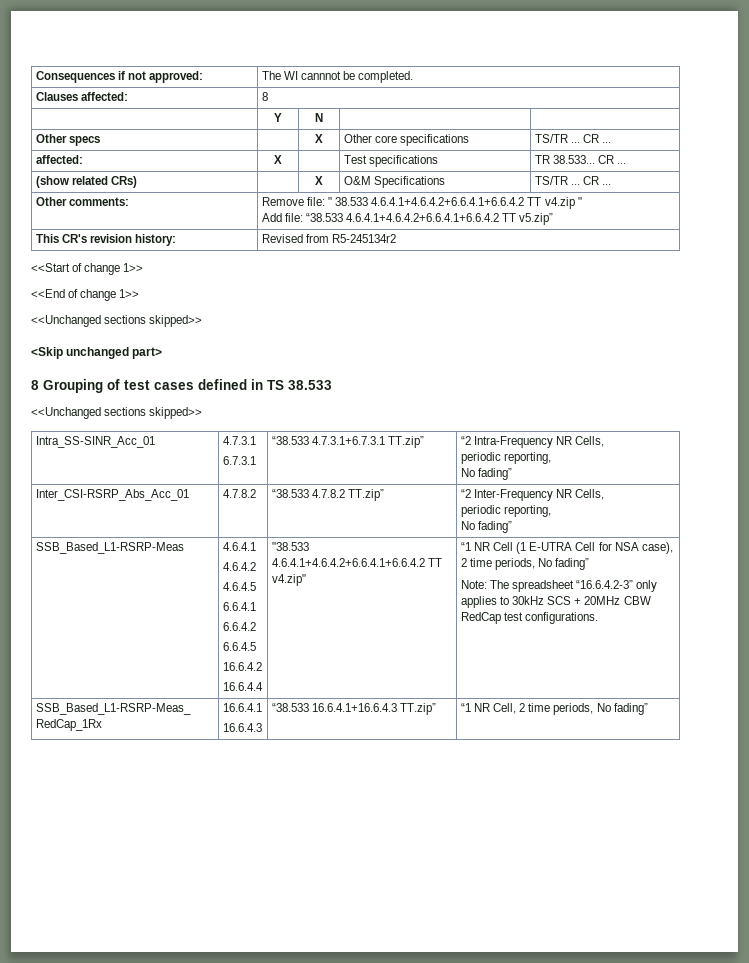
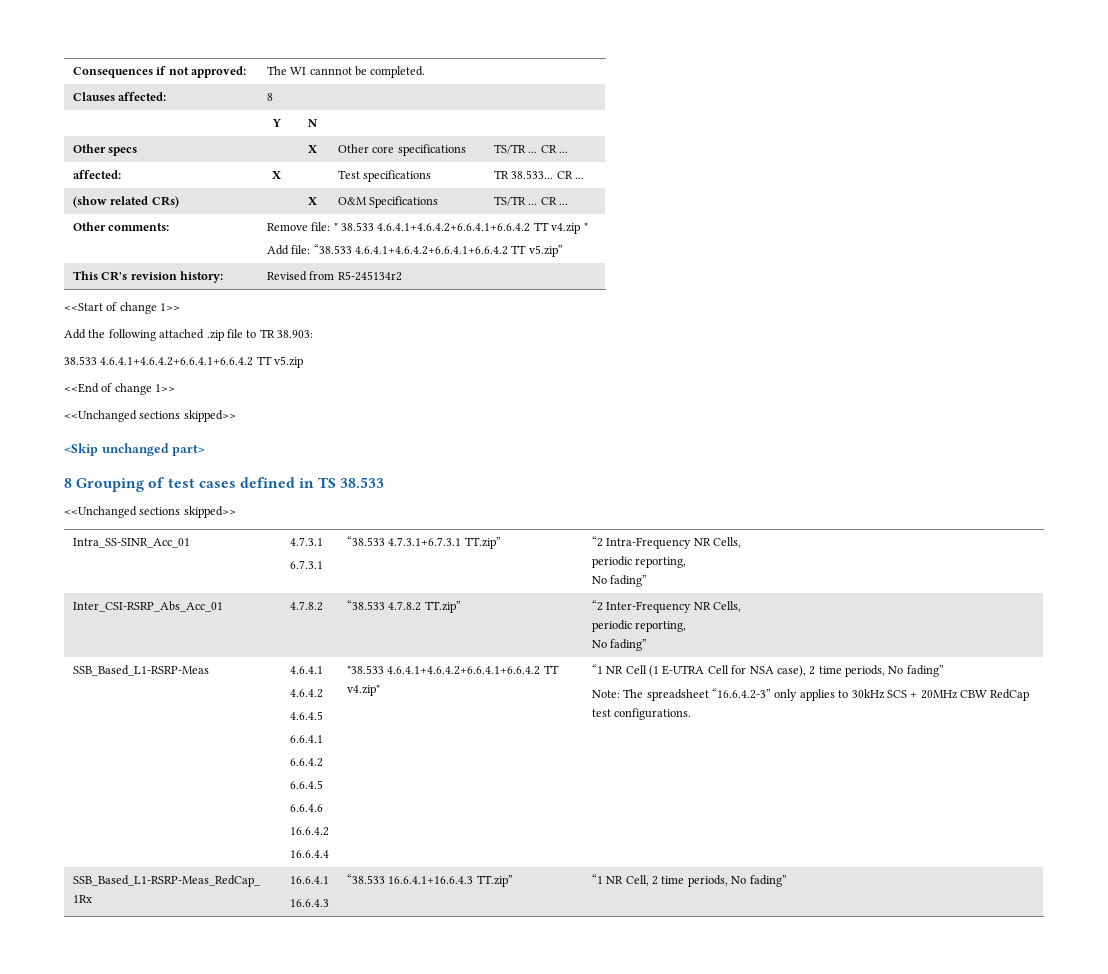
+ Add the following attached .zip file to TR 38.903:
+ 38.533 4.6.4.1+4.6.4.2+6.6.4.1+6.6.4.2 TT v5.zip
+ 6.6.4.6

